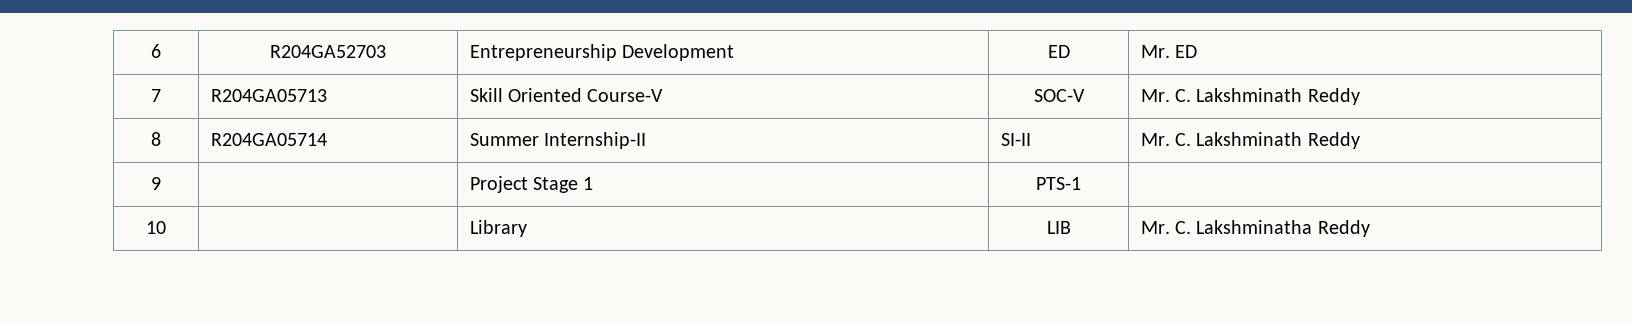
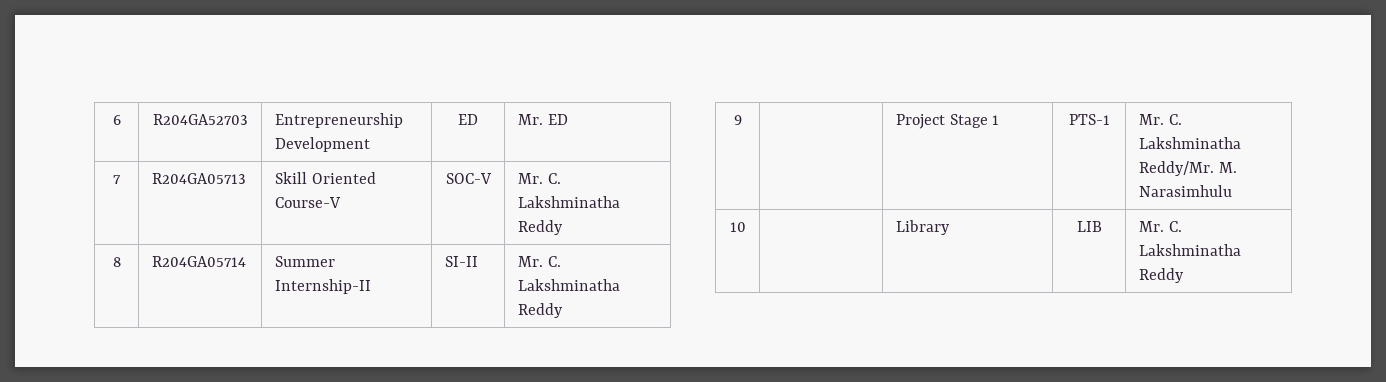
- 7 | R204GA05713 | Skill Oriented Course-V | SOC-V | Mr. C. Lakshminath Reddy
+ 7 | R204GA05713 | Skill Oriented Course-V | SOC-V | Mr. C. Lakshminatha Reddy
- 8 | R204GA05714 | Summer Internship-II | SI-II | Mr. C. Lakshminath Reddy
+ 8 | R204GA05714 | Summer Internship-II | SI-II | Mr. C. Lakshminatha Reddy
- 9 | | Project Stage 1 | PTS-1 |
+ 9 | | Project Stage 1 | PTS-1 | Mr. C. Lakshminatha Reddy/Mr. M. Narasimhulu

